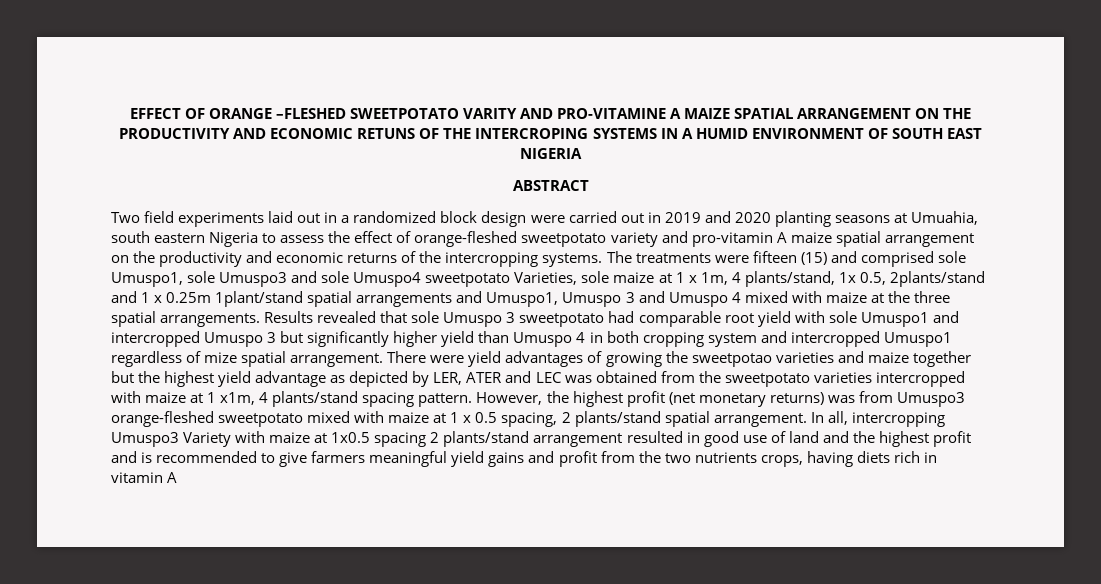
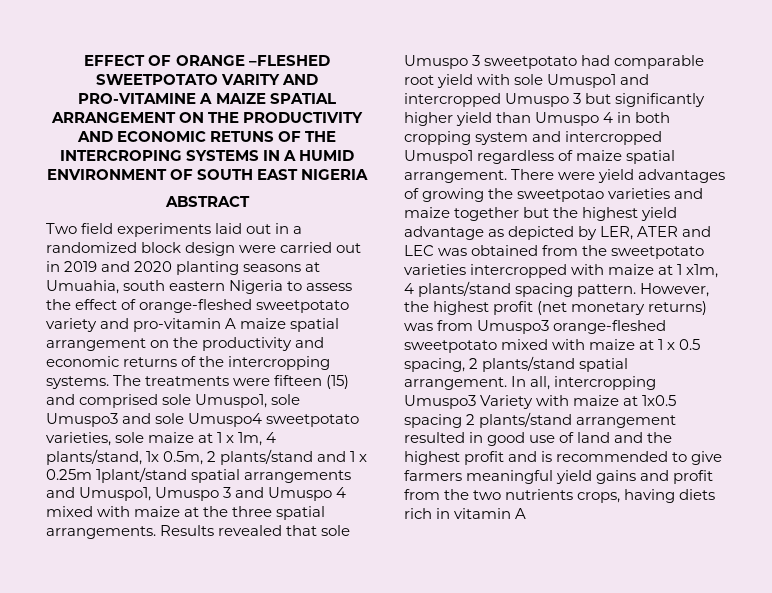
- The treatments were fifteen (15) and comprised sole Umuspo1, sole Umuspo3 and sole Umuspo4 sweetpotato Varieties, sole maize at 1 x 1m, 4 plants/stand, 1x 0.5, 2plants/stand and 1 x 0.25m 1plant/stand spatial arrangements and Umuspo1, Umuspo 3 and Umuspo 4 mixed with maize at the three spatial arrangements.
+ The treatments were fifteen (15) and comprised sole Umuspo1, sole Umuspo3 and sole Umuspo4 sweetpotato varieties, sole maize at 1 x 1m, 4 plants/stand, 1x 0.5m, 2 plants/stand and 1 x 0.25m 1plant/stand spatial arrangements and Umuspo1, Umuspo 3 and Umuspo 4 mixed with maize at the three spatial arrangements.
- Results revealed that sole Umuspo 3 sweetpotato had comparable root yield with sole Umuspo1 and intercropped Umuspo 3 but significantly higher yield than Umuspo 4 in both cropping system and intercropped Umuspo1 regardless of mize spatial arrangement.
+ Results revealed that sole Umuspo 3 sweetpotato had comparable root yield with sole Umuspo1 and intercropped Umuspo 3 but significantly higher yield than Umuspo 4 in both cropping system and intercropped Umuspo1 regardless of maize spatial arrangement.

